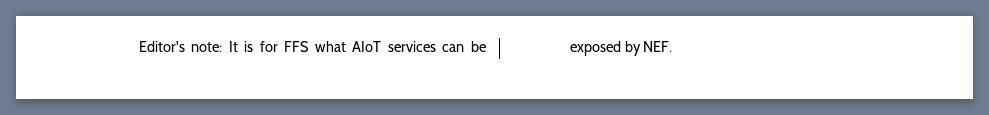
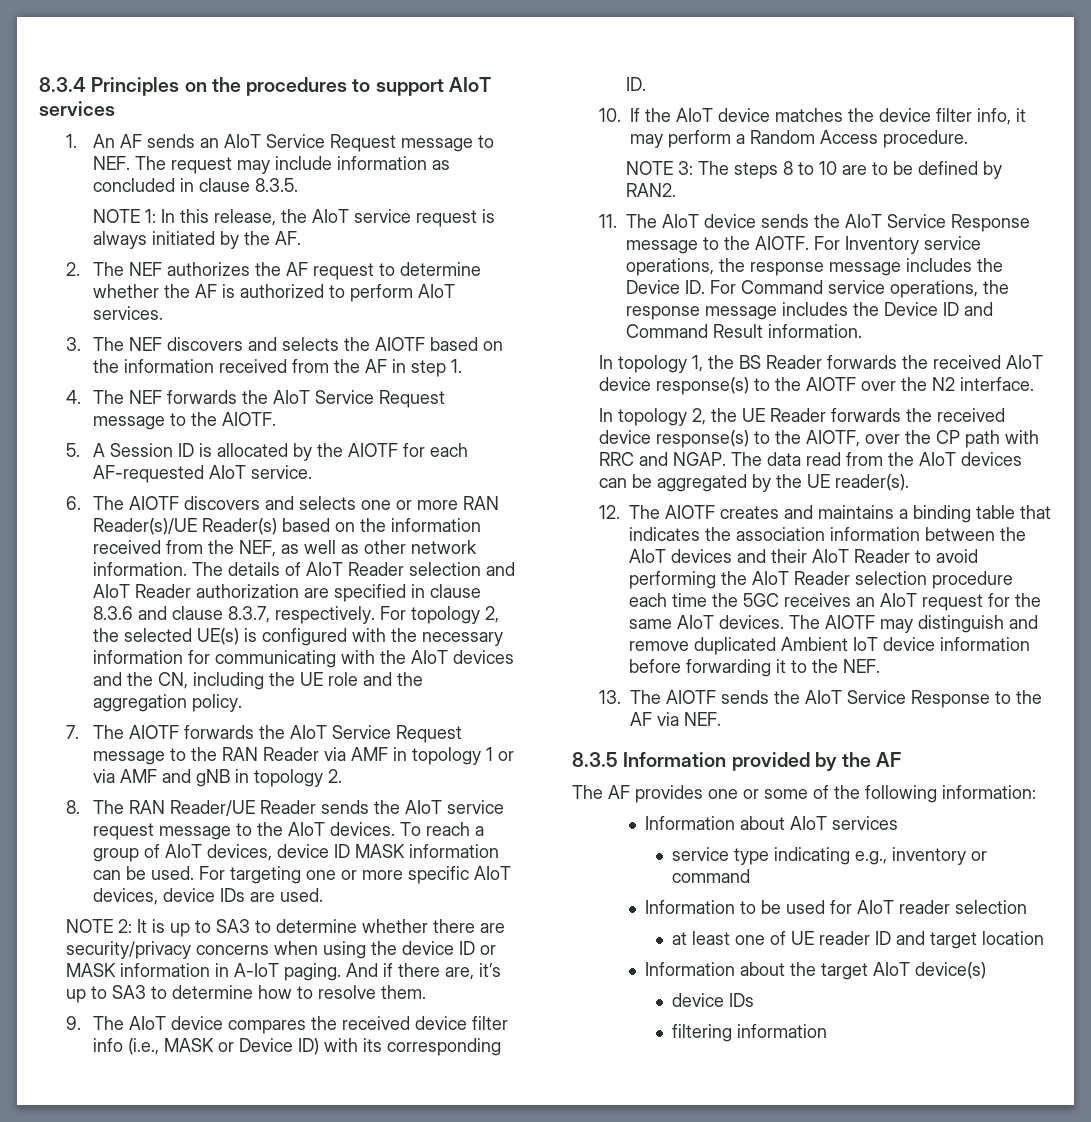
- Editor's note: It is for FFS what AIoT services can be exposed by NEF.
+ 8.3.4 Principles on the procedures to support AIoT services
+ 1. An AF sends an AIoT Service Request message to NEF. The request may include information as concluded in clause 8.3.5.
+ NOTE 1: In this release, the AIoT service request is always initiated by the AF.
+ 2. The NEF authorizes the AF request to determine whether the AF is authorized to perform AIoT services.
+ 3. The NEF discovers and selects the AIOTF based on the information received from the AF in step 1.
+ 4. The NEF forwards the AIoT Service Request message to the AIOTF.
+ 5. A Session ID is allocated by the AIOTF for each AF-requested AIoT service.
+ 6. The AIOTF discovers and selects one or more RAN Reader(s)/UE Reader(s) based on the information received from the NEF, as well as other network information. The details of AIoT Reader selection and AIoT Reader authorization are specified in clause 8.3.6 and clause 8.3.7, respectively. For topology 2, the selected UE(s) is configured with the necessary information for communicating with the AIoT devices and the CN, including the UE role and the aggregation policy.
+ 7. The AIOTF forwards the AIoT Service Request message to the RAN Reader via AMF in topology 1 or via AMF and gNB in topology 2.
+ 8. The RAN Reader/UE Reader sends the AIoT service request message to the AIoT devices. To reach a group of AIoT devices, device ID MASK information can be used. For targeting one or more specific AIoT devices, device IDs are used.
+ NOTE 2: It is up to SA3 to determine whether there are security/privacy concerns when using the device ID or MASK information in A-IoT paging. And if there are, it’s up to SA3 to determine how to resolve them.
+ 9. The AIoT device compares the received device filter info (i.e., MASK or Device ID) with its corresponding ID.
+ 10. If the AIoT device matches the device filter info, it may perform a Random Access procedure.
+ NOTE 3: The steps 8 to 10 are to be defined by RAN2.
+ 11. The AIoT device sends the AIoT Service Response message to the AIOTF. For Inventory service operations, the response message includes the Device ID. For Command service operations, the response message includes the Device ID and Command Result information.
+ In topology 1, the BS Reader forwards the received AIoT device response(s) to the AIOTF over the N2 interface.
+ In topology 2, the UE Reader forwards the received device response(s) to the AIOTF, over the CP path with RRC and NGAP. The data read from the AIoT devices can be aggregated by the UE reader(s).
+ 12. The AIOTF creates and maintains a binding table that indicates the association information between the AIoT devices and their AIoT Reader to avoid performing the AIoT Reader selection procedure each time the 5GC receives an AIoT request for the same AIoT devices. The AIOTF may distinguish and remove duplicated Ambient IoT device information before forwarding it to the NEF.
+ 13. The AIOTF sends the AIoT Service Response to the AF via NEF.
+ 8.3.5 Information provided by the AF
+ The AF provides one or some of the following information:
+ Information about AIoT services
+ service type indicating e.g., inventory or command
+ Information to be used for AIoT reader selection
+ at least one of UE reader ID and target location
+ Information about the target AIoT device(s)
+ device IDs
+ filtering information

